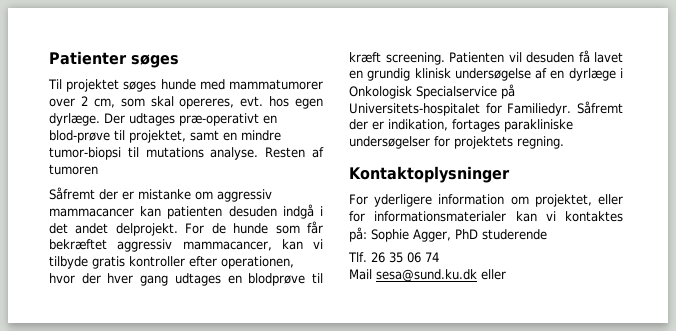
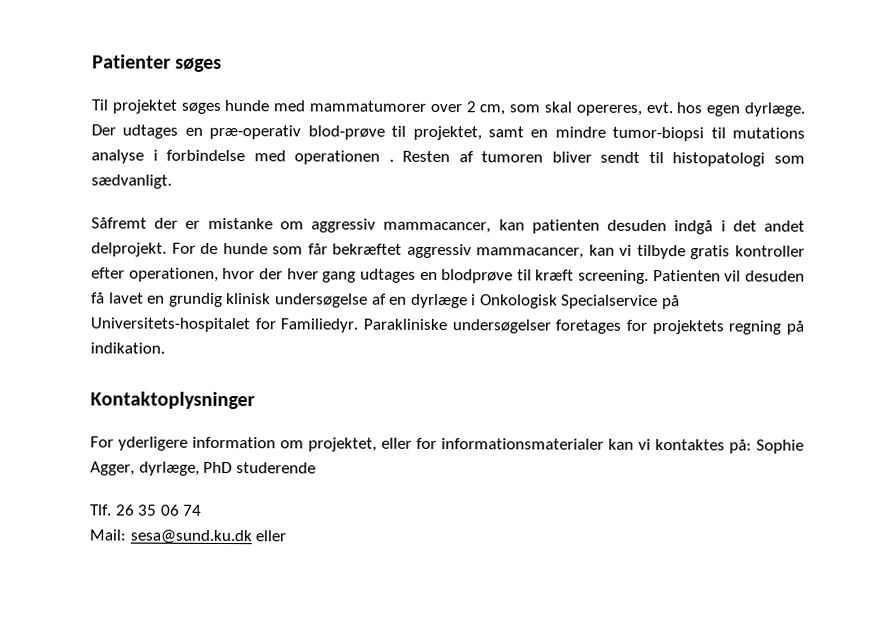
- Der udtages præ-operativt en blod-prøve til projektet, samt en mindre tumor-biopsi til mutations analyse. Resten af tumoren
+ Der udtages en præ-operativ blod-prøve til projektet, samt en mindre tumor-biopsi til mutations analyse i forbindelse med operationen . Resten af tumoren bliver sendt til histopatologi som sædvanligt.
- Såfremt der er mistanke om aggressiv mammacancer kan patienten desuden indgå i det andet delprojekt.
+ Såfremt der er mistanke om aggressiv mammacancer, kan patienten desuden indgå i det andet delprojekt.
- Såfremt der er indikation, fortages parakliniske undersøgelser for projektets regning.
+ Parakliniske undersøgelser foretages for projektets regning på indikation.
- For yderligere information om projektet, eller for informationsmaterialer kan vi kontaktes på: Sophie Agger, PhD studerende
+ For yderligere information om projektet, eller for informationsmaterialer kan vi kontaktes på: Sophie Agger, dyrlæge, PhD studerende
- Mail sesa@sund.ku.dk eller
+ Mail: sesa@sund.ku.dk eller

